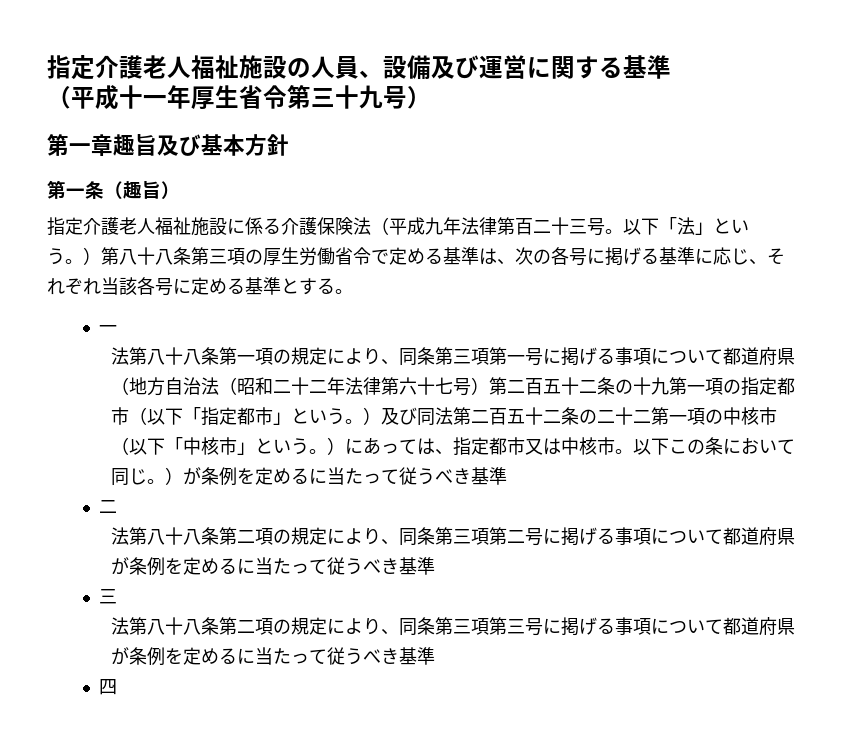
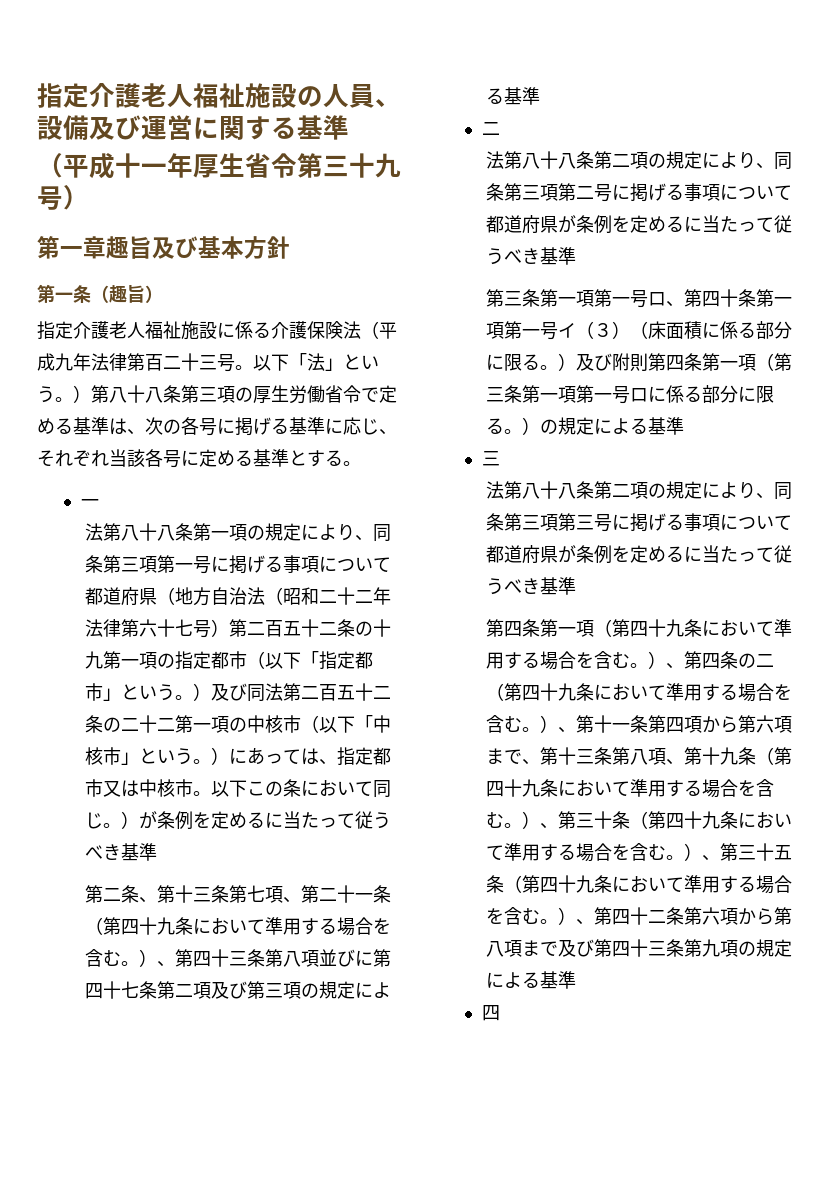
+ 第二条、第十三条第七項、第二十一条（第四十九条において準用する場合を含む。）、第四十三条第八項並びに第四十七条第二項及び第三項の規定による基準
+ 第三条第一項第一号ロ、第四十条第一項第一号イ（３）（床面積に係る部分に限る。）及び附則第四条第一項（第三条第一項第一号ロに係る部分に限る。）の規定による基準
+ 第四条第一項（第四十九条において準用する場合を含む。）、第四条の二（第四十九条において準用する場合を含む。）、第十一条第四項から第六項まで、第十三条第八項、第十九条（第四十九条において準用する場合を含む。）、第三十条（第四十九条において準用する場合を含む。）、第三十五条（第四十九条において準用する場合を含む。）、第四十二条第六項から第八項まで及び第四十三条第九項の規定による基準

